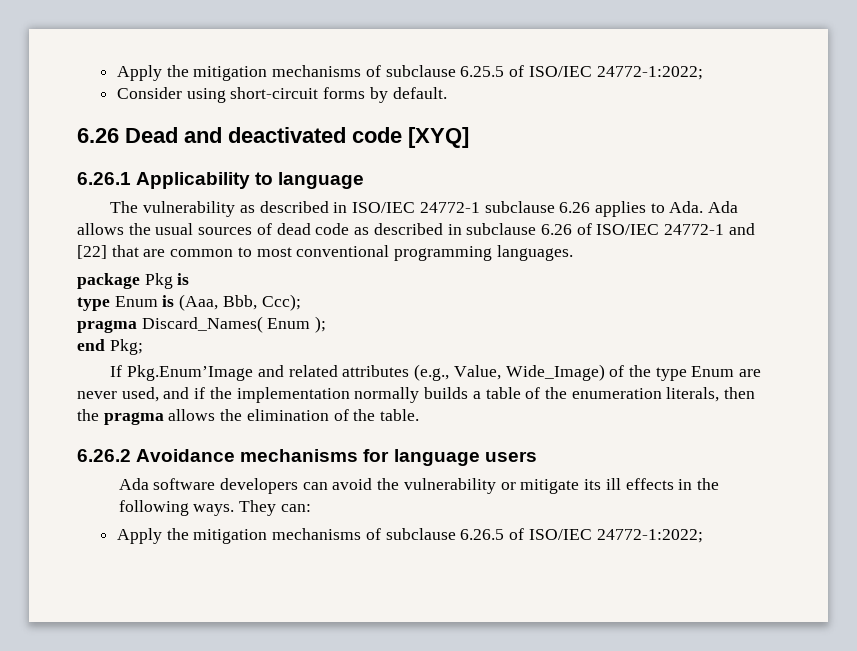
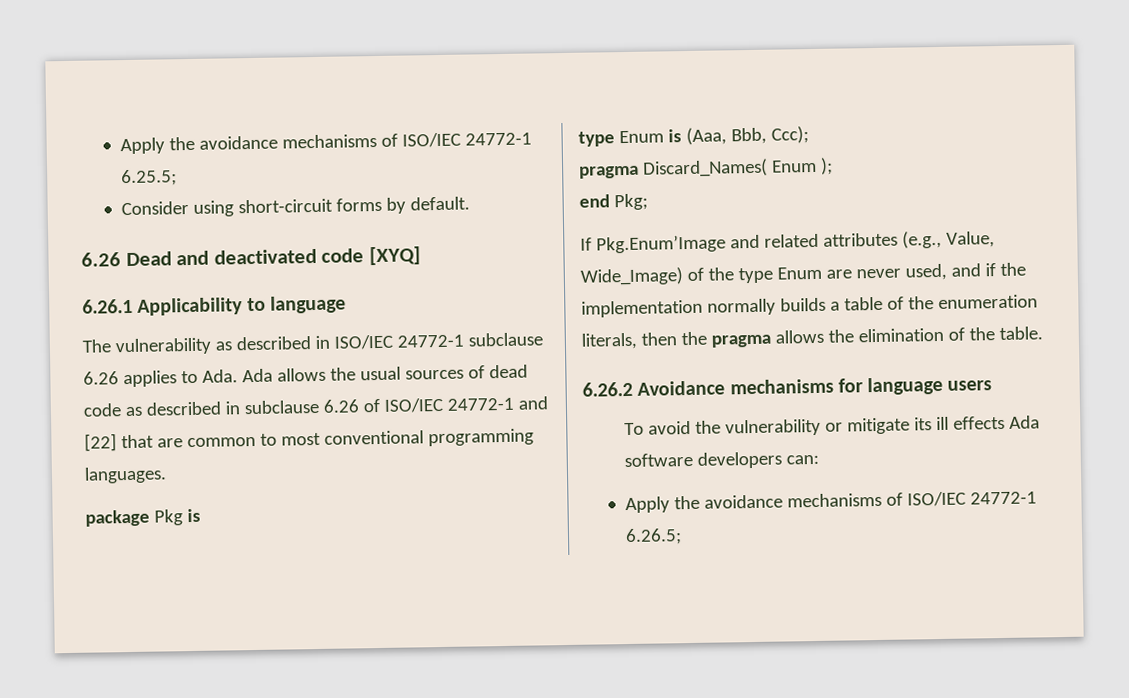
- Apply the mitigation mechanisms of subclause 6.25.5 of ISO/IEC 24772-1:2022;
+ Apply the avoidance mechanisms of ISO/IEC 24772-1 6.25.5;
- Ada software developers can avoid the vulnerability or mitigate its ill effects in the following ways. They can:
+ To avoid the vulnerability or mitigate its ill effects Ada software developers can:
- Apply the mitigation mechanisms of subclause 6.26.5 of ISO/IEC 24772-1:2022;
+ Apply the avoidance mechanisms of ISO/IEC 24772-1 6.26.5;

